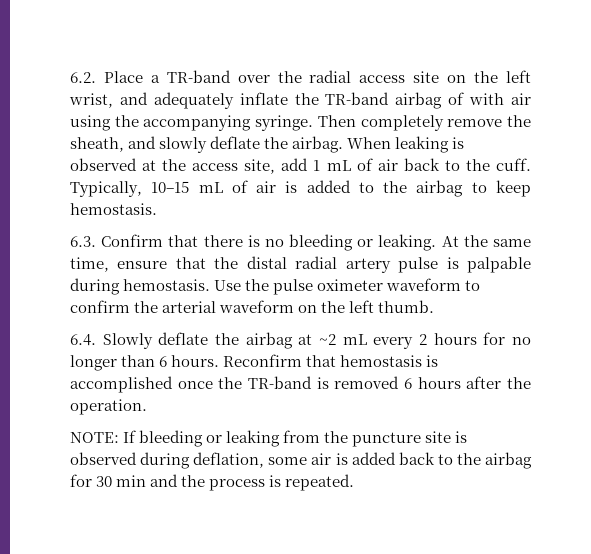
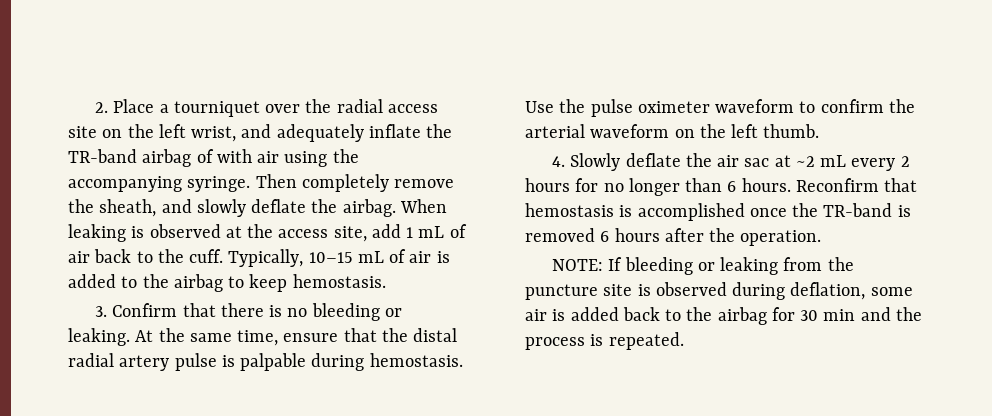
- 6.2. Place a TR-band over the radial access site on the left wrist, and adequately inflate the TR-band airbag of with air using the accompanying syringe.
+ 2. Place a tourniquet over the radial access site on the left wrist, and adequately inflate the TR-band airbag of with air using the accompanying syringe.
- 6.3. Confirm that there is no bleeding or leaking.
+ 3. Confirm that there is no bleeding or leaking.
- 6.4. Slowly deflate the airbag at ~2 mL every 2 hours for no longer than 6 hours.
+ 4. Slowly deflate the air sac at ~2 mL every 2 hours for no longer than 6 hours.

